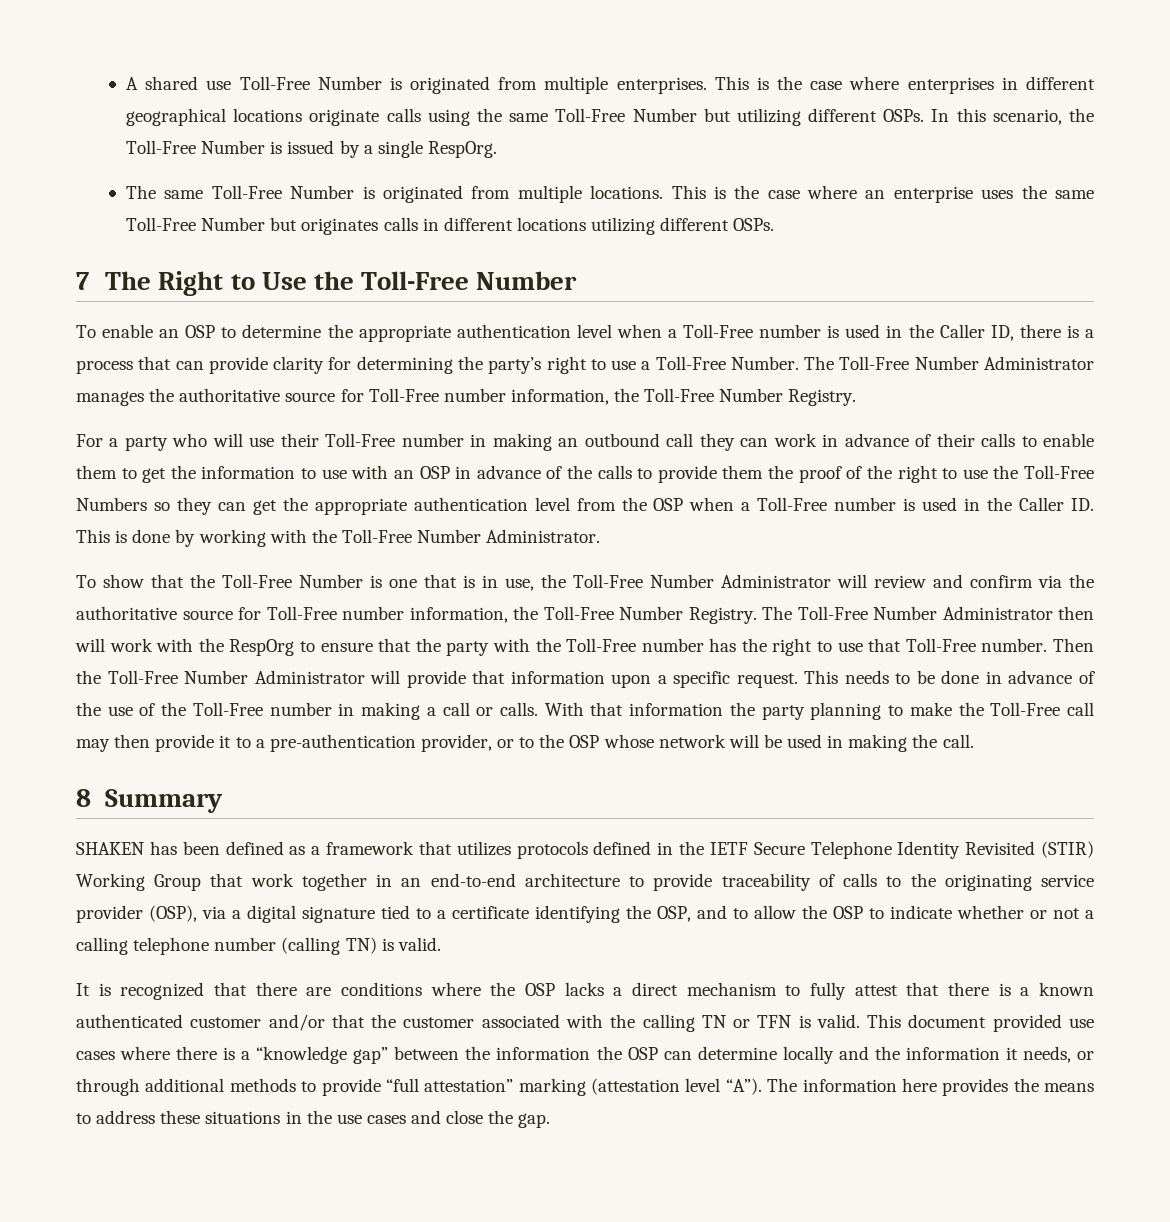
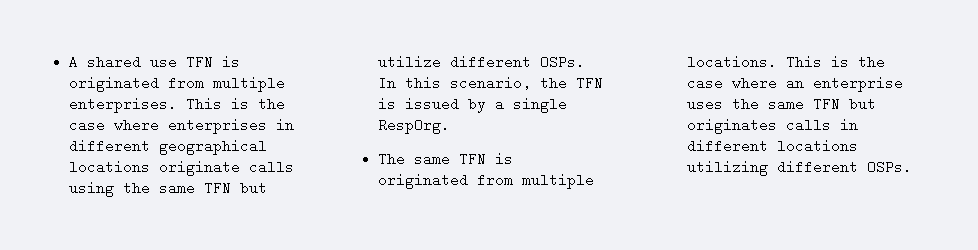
- A shared use Toll-Free Number is originated from multiple enterprises.
+ A shared use TFN is originated from multiple enterprises.
- This is the case where enterprises in different geographical locations originate calls using the same Toll-Free Number but utilizing different OSPs.
+ This is the case where enterprises in different geographical locations originate calls using the same TFN but utilize different OSPs.
- In this scenario, the Toll-Free Number is issued by a single RespOrg.
+ In this scenario, the TFN is issued by a single RespOrg.
- The same Toll-Free Number is originated from multiple locations.
+ The same TFN is originated from multiple locations.
- This is the case where an enterprise uses the same Toll-Free Number but originates calls in different locations utilizing different OSPs.
+ This is the case where an enterprise uses the same TFN but originates calls in different locations utilizing different OSPs.
- 7 The Right to Use the Toll-Free Number
- To enable an OSP to determine the appropriate authentication level when a Toll-Free number is used in the Caller ID, there is a process that can provide clarity for determining the party’s right to use a Toll-Free Number. The Toll-Free Number Administrator manages the authoritative source for Toll-Free number information, the Toll-Free Number Registry.
- For a party who will use their Toll-Free number in making an outbound call they can work in advance of their calls to enable them to get the information to use with an OSP in advance of the calls to provide them the proof of the right to use the Toll-Free Numbers so they can get the appropriate authentication level from the OSP when a Toll-Free number is used in the Caller ID. This is done by working with the Toll-Free Number Administrator.
- To show that the Toll-Free Number is one that is in use, the Toll-Free Number Administrator will review and confirm via the authoritative source for Toll-Free number information, the Toll-Free Number Registry. The Toll-Free Number Administrator then will work with the RespOrg to ensure that the party with the Toll-Free number has the right to use that Toll-Free number. Then the Toll-Free Number Administrator will provide that information upon a specific request. This needs to be done in advance of the use of the Toll-Free number in making a call or calls. With that information the party planning to make the Toll-Free call may then provide it to a pre-authentication provider, or to the OSP whose network will be used in making the call.
- 8 Summary
- SHAKEN has been defined as a framework that utilizes protocols defined in the IETF Secure Telephone Identity Revisited (STIR) Working Group that work together in an end-to-end architecture to provide traceability of calls to the originating service provider (OSP), via a digital signature tied to a certificate identifying the OSP, and to allow the OSP to indicate whether or not a calling telephone number (calling TN) is valid.
- It is recognized that there are conditions where the OSP lacks a direct mechanism to fully attest that there is a known authenticated customer and/or that the customer associated with the calling TN or TFN is valid. This document provided use cases where there is a “knowledge gap” between the information the OSP can determine locally and the information it needs, or through additional methods to provide “full attestation” marking (attestation level “A”). The information here provides the means to address these situations in the use cases and close the gap.

